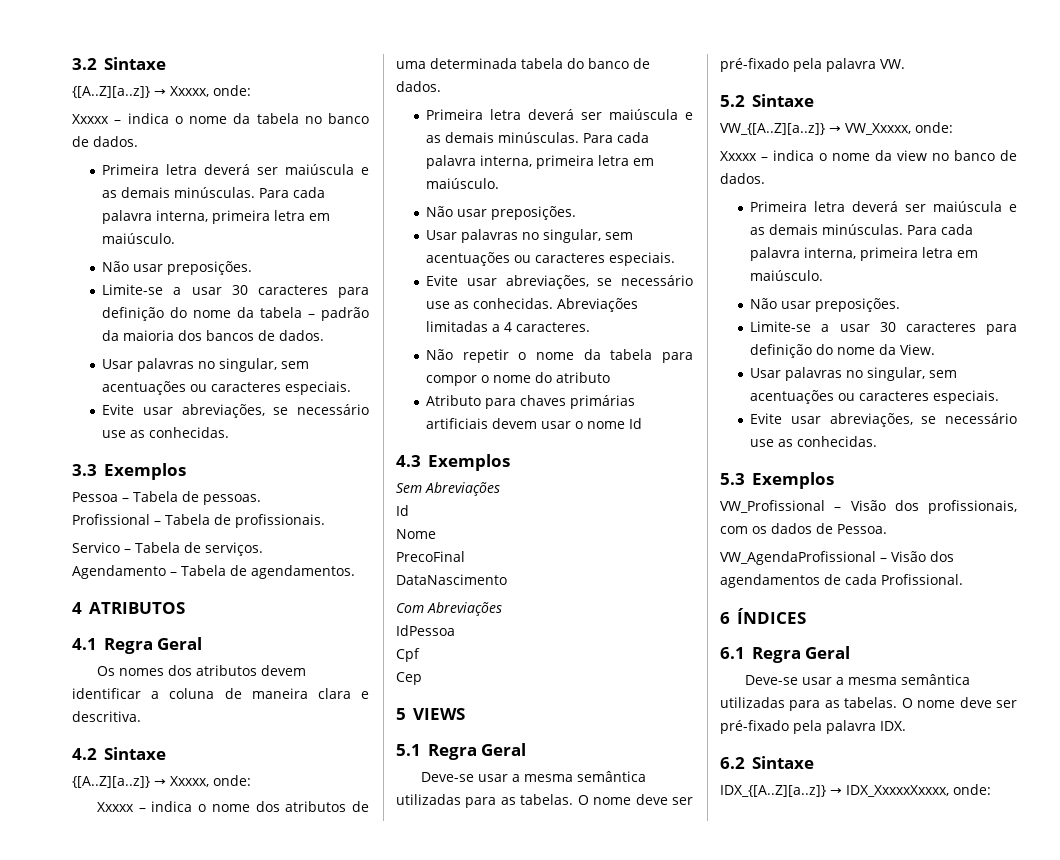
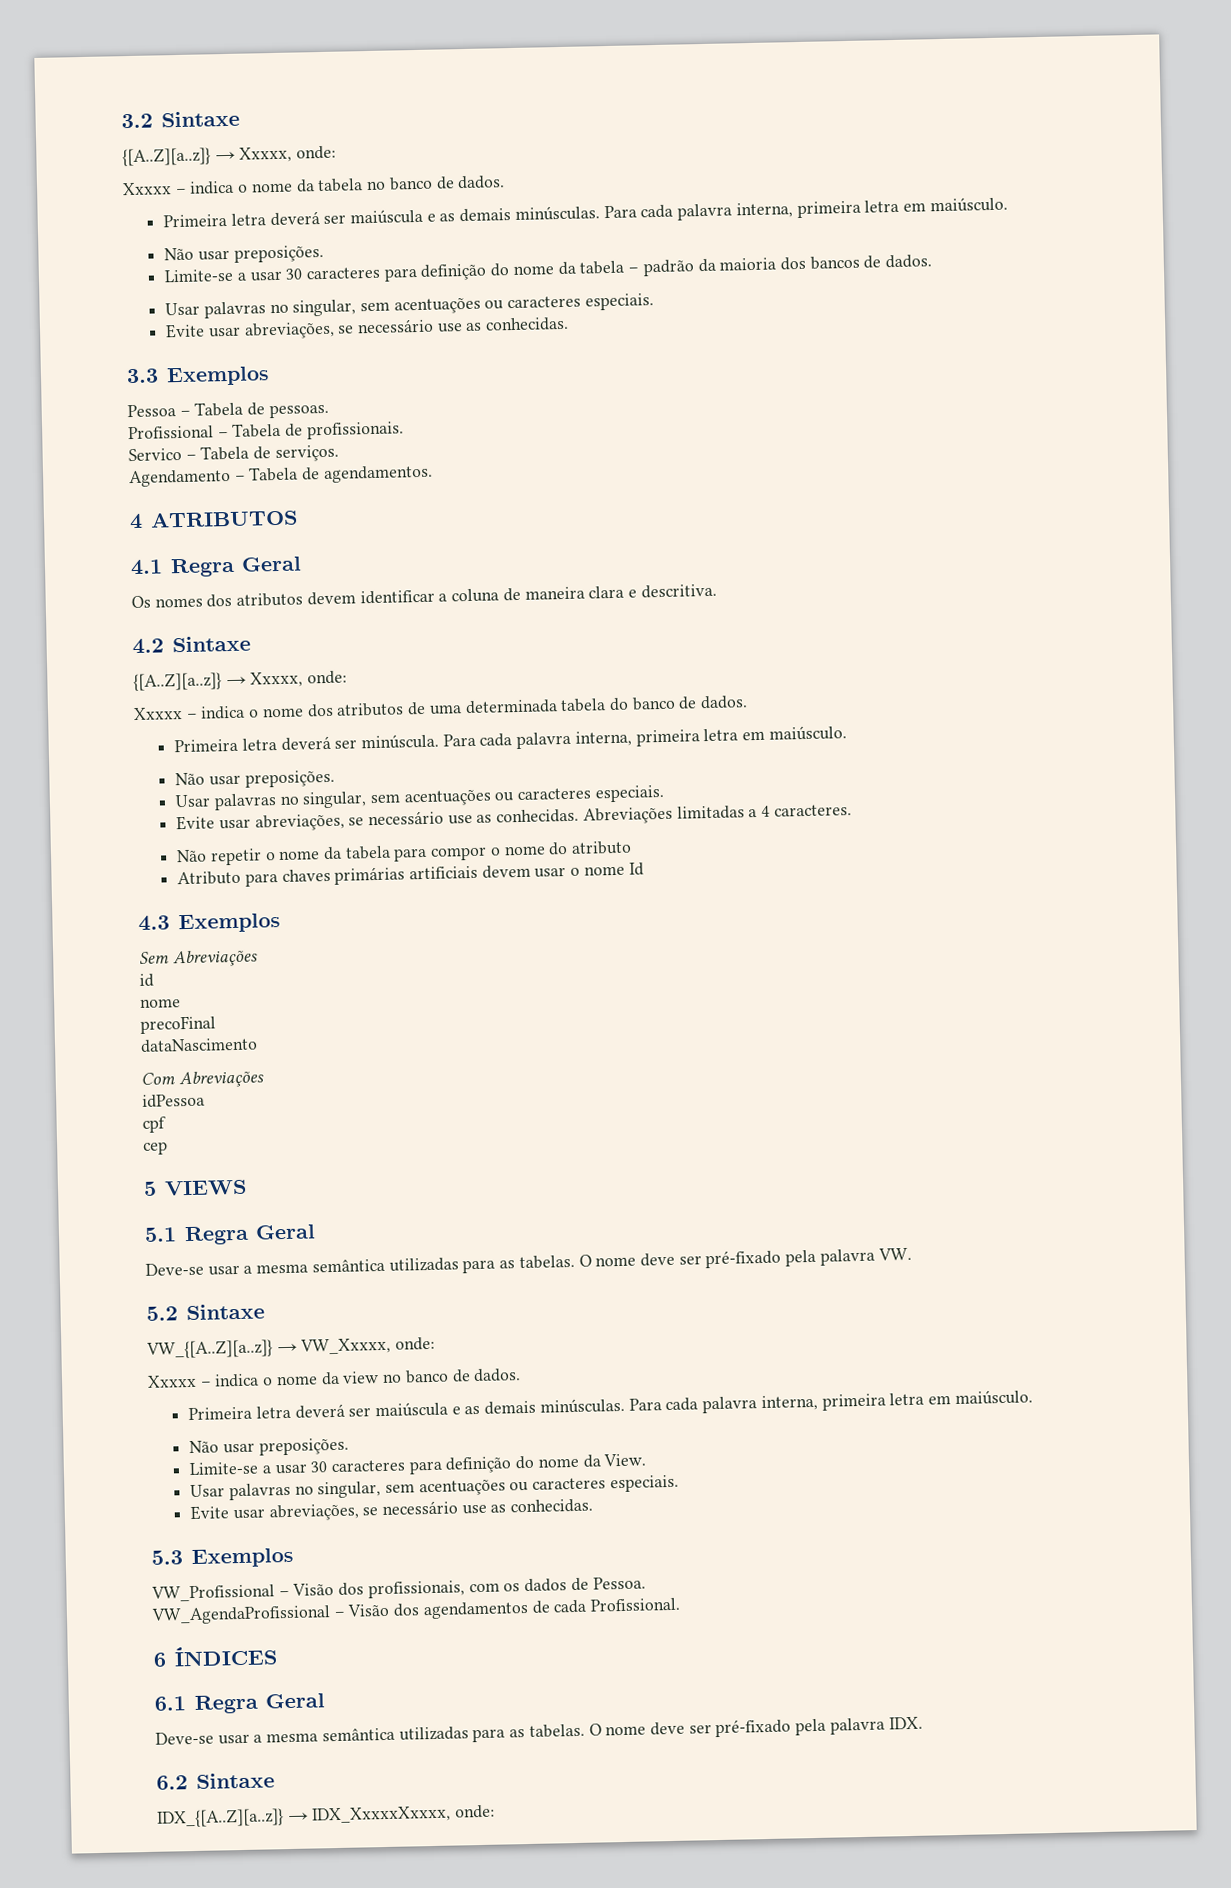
  Xxxxx – indica o nome dos atributos de uma determinada tabela do banco de dados.
- Primeira letra deverá ser maiúscula e as demais minúsculas.
+ Primeira letra deverá ser minúscula.
  Sem Abreviações
- Id
- Nome
- PrecoFinal
- DataNascimento
+ id
+ nome
+ precoFinal
+ dataNascimento
- IdPessoa
- Cpf
- Cep
+ idPessoa
+ cpf
+ cep

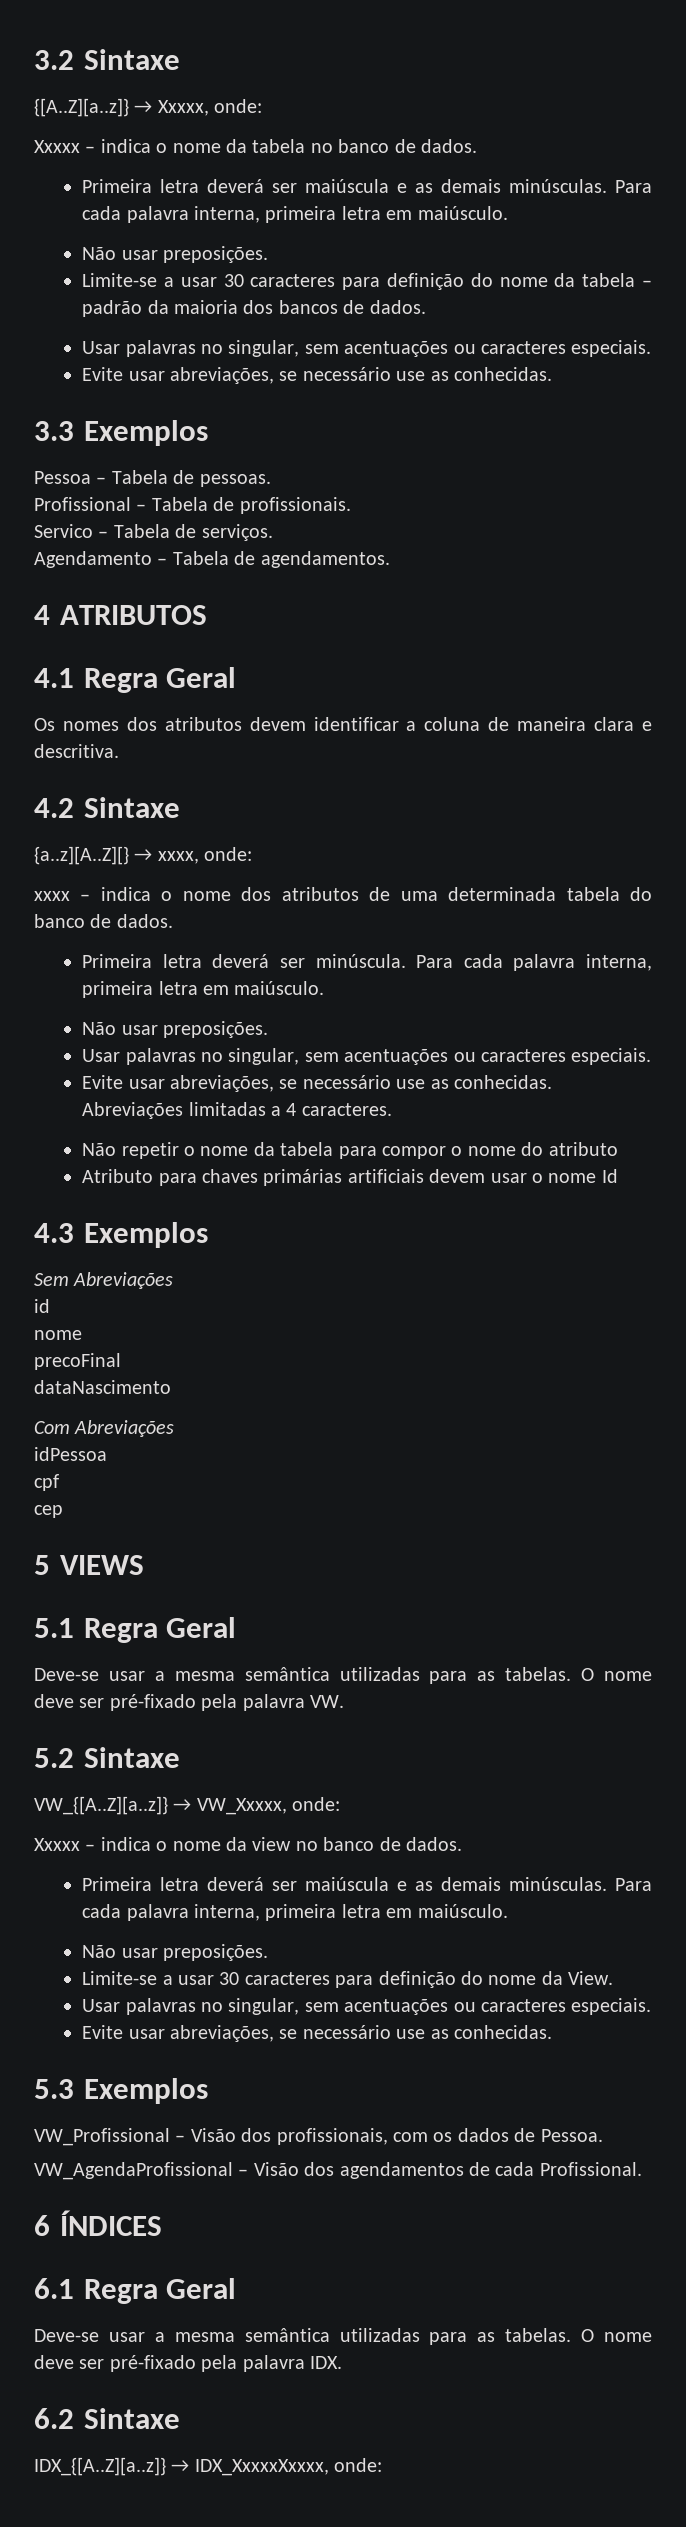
  4.2 Sintaxe
- {[A..Z][a..z]} → Xxxxx, onde:
- Xxxxx – indica o nome dos atributos de uma determinada tabela do banco de dados.
+ {a..z][A..Z][} → xxxx, onde:
+ xxxx – indica o nome dos atributos de uma determinada tabela do banco de dados.

